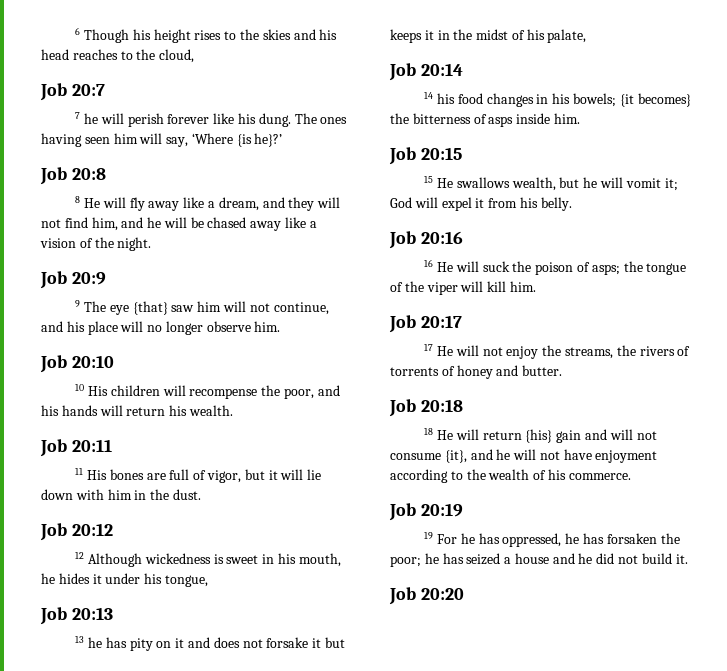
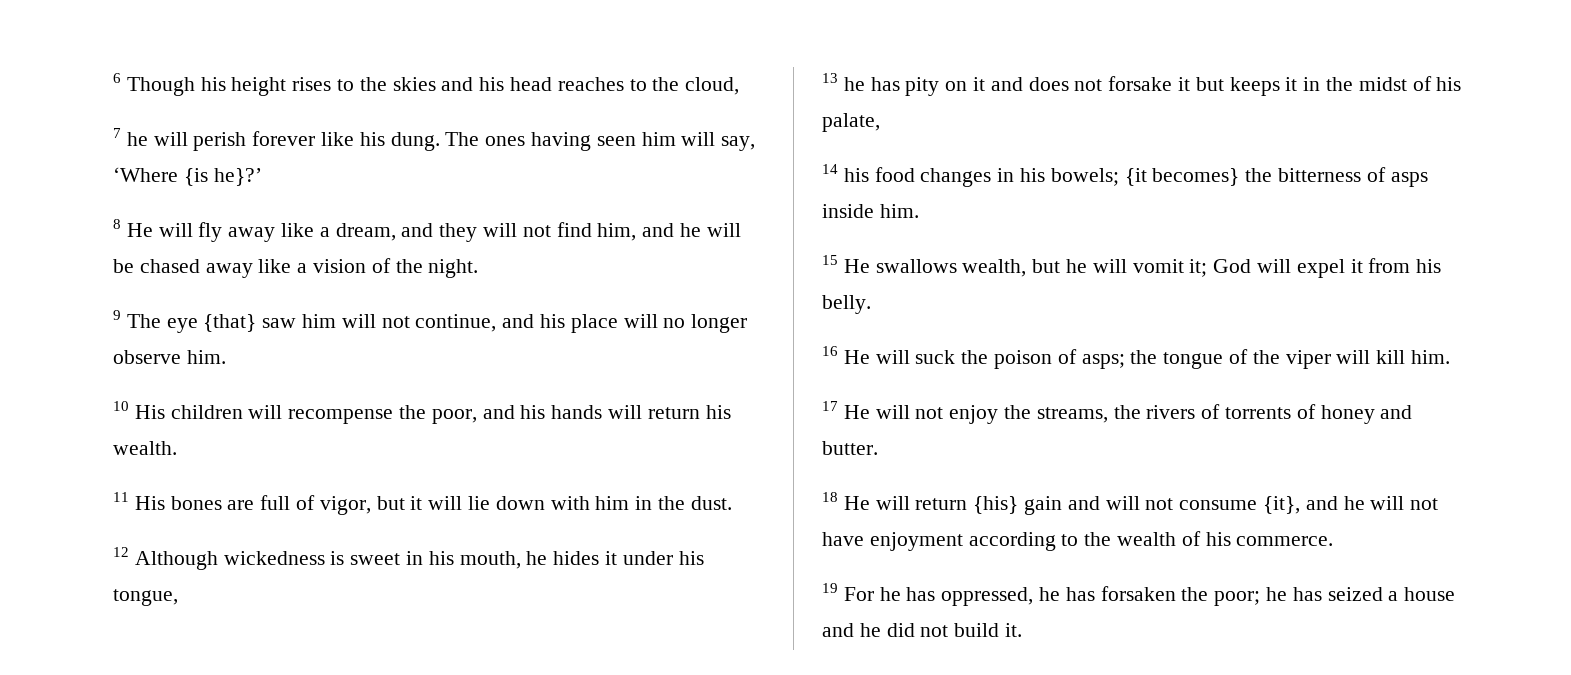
- Job 20:7
- Job 20:8
- Job 20:9
- Job 20:10
- Job 20:11
- Job 20:12
- Job 20:13
- Job 20:14
- Job 20:15
- Job 20:16
- Job 20:17
- Job 20:18
- Job 20:19
- Job 20:20

